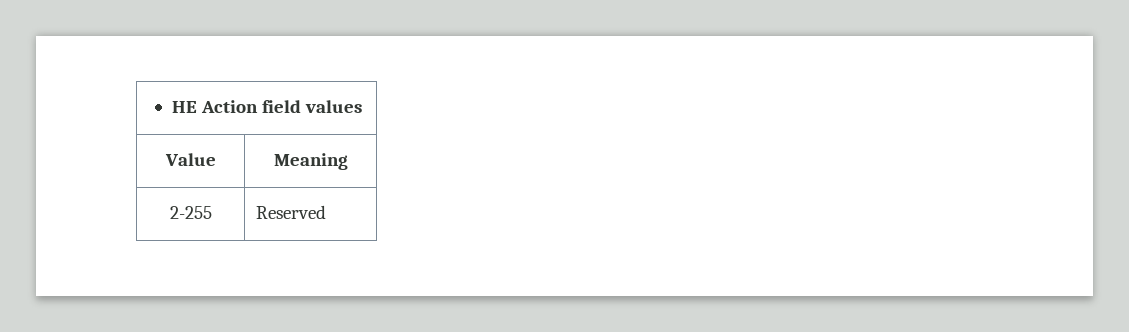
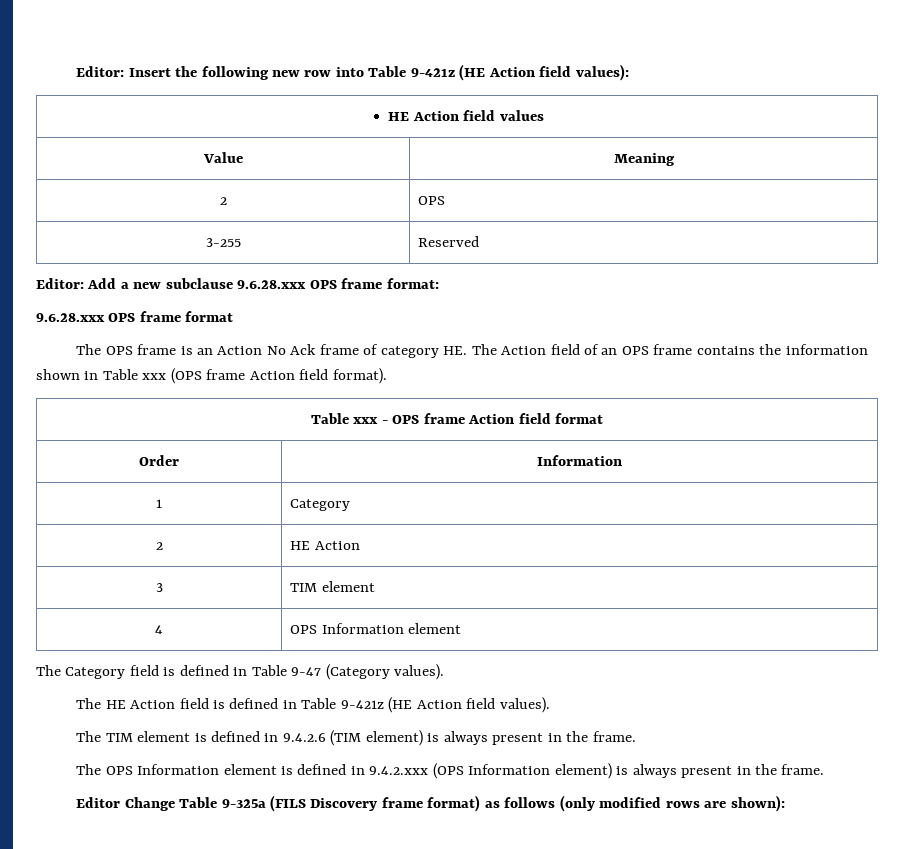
+ Editor: Insert the following new row into Table 9-421z (HE Action field values):
- 2-255 | Reserved
+ 2 | OPS
+ 3-255 | Reserved
+ Editor: Add a new subclause 9.6.28.xxx OPS frame format:
+ 9.6.28.xxx OPS frame format
+ The OPS frame is an Action No Ack frame of category HE. The Action field of an OPS frame contains the information shown in Table xxx (OPS frame Action field format).
+ Table xxx - OPS frame Action field format
+ Order | Information
+ 1 | Category
+ 2 | HE Action
+ 3 | TIM element
+ 4 | OPS Information element
+ The Category field is defined in Table 9-47 (Category values).
+ The HE Action field is defined in Table 9-421z (HE Action field values).
+ The TIM element is defined in 9.4.2.6 (TIM element) is always present in the frame.
+ The OPS Information element is defined in 9.4.2.xxx (OPS Information element) is always present in the frame.
+ Editor Change Table 9-325a (FILS Discovery frame format) as follows (only modified rows are shown):

